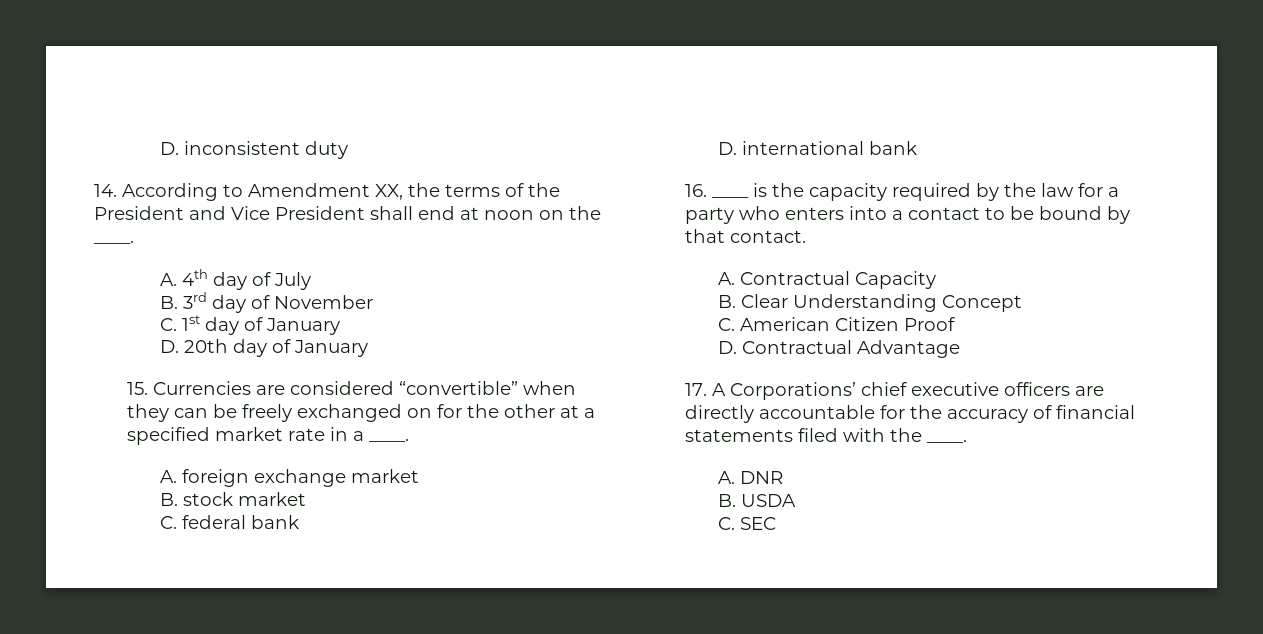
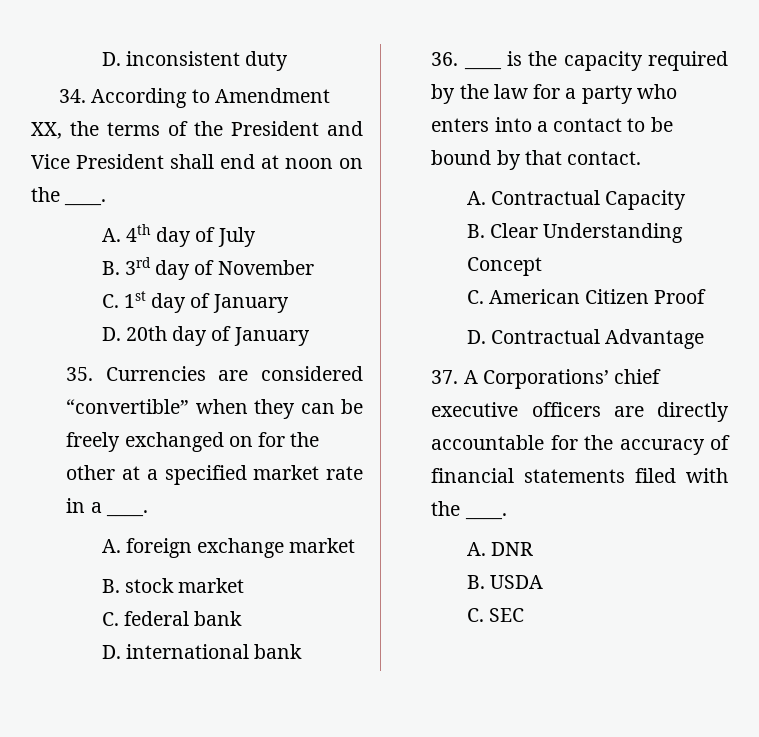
- 14. According to Amendment XX, the terms of the President and Vice President shall end at noon on the ____.
+ 34. According to Amendment XX, the terms of the President and Vice President shall end at noon on the ____.
- 15. Currencies are considered “convertible” when they can be freely exchanged on for the other at a specified market rate in a ____.
+ 35. Currencies are considered “convertible” when they can be freely exchanged on for the other at a specified market rate in a ____.
- 16. ____ is the capacity required by the law for a party who enters into a contact to be bound by that contact.
+ 36. ____ is the capacity required by the law for a party who enters into a contact to be bound by that contact.
- 17. A Corporations’ chief executive officers are directly accountable for the accuracy of financial statements filed with the ____.
+ 37. A Corporations’ chief executive officers are directly accountable for the accuracy of financial statements filed with the ____.

